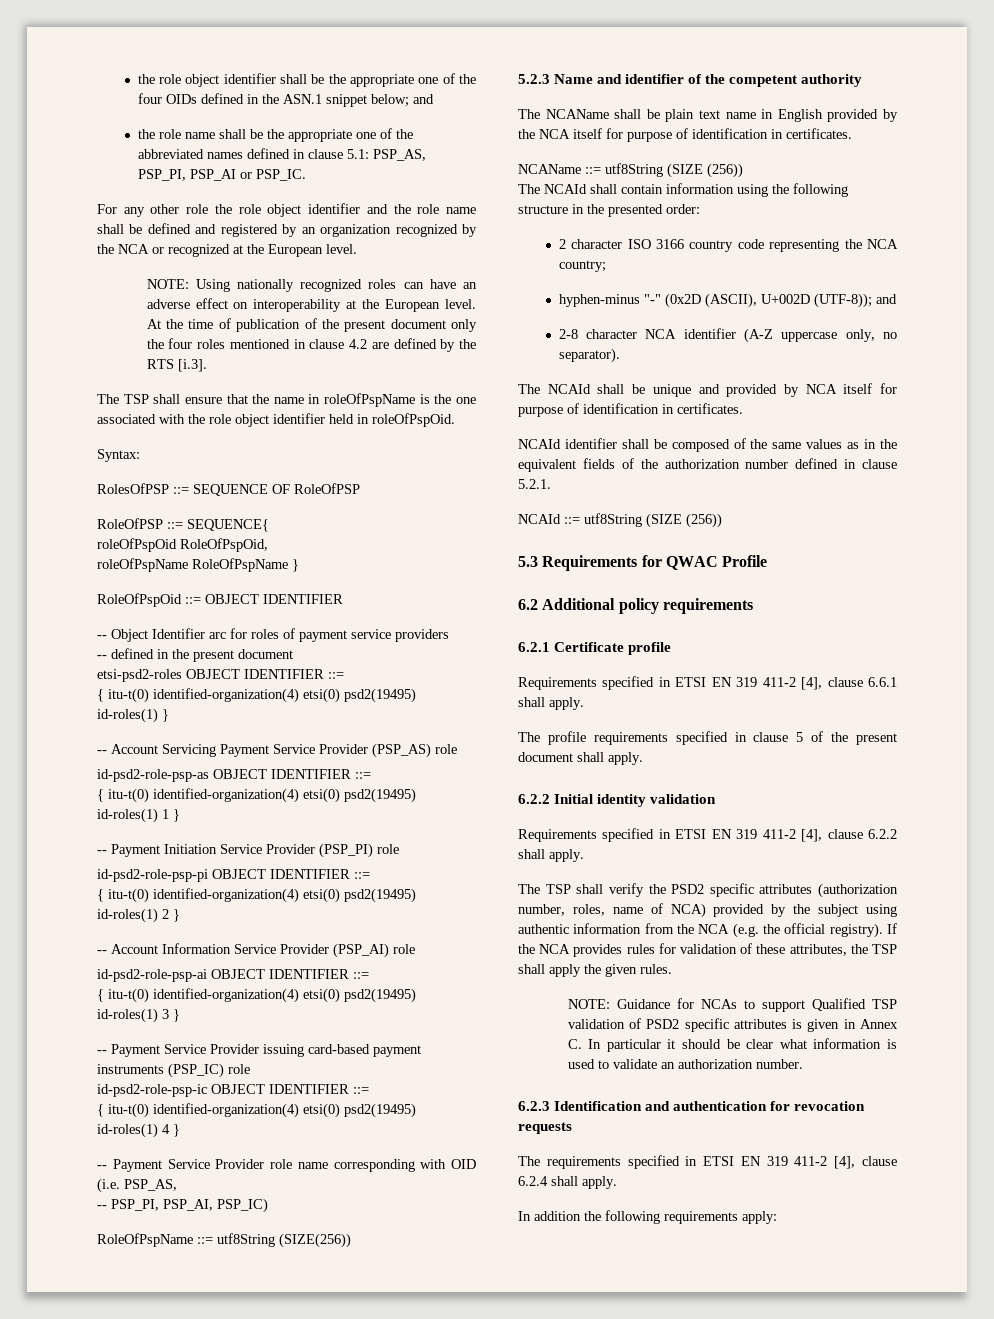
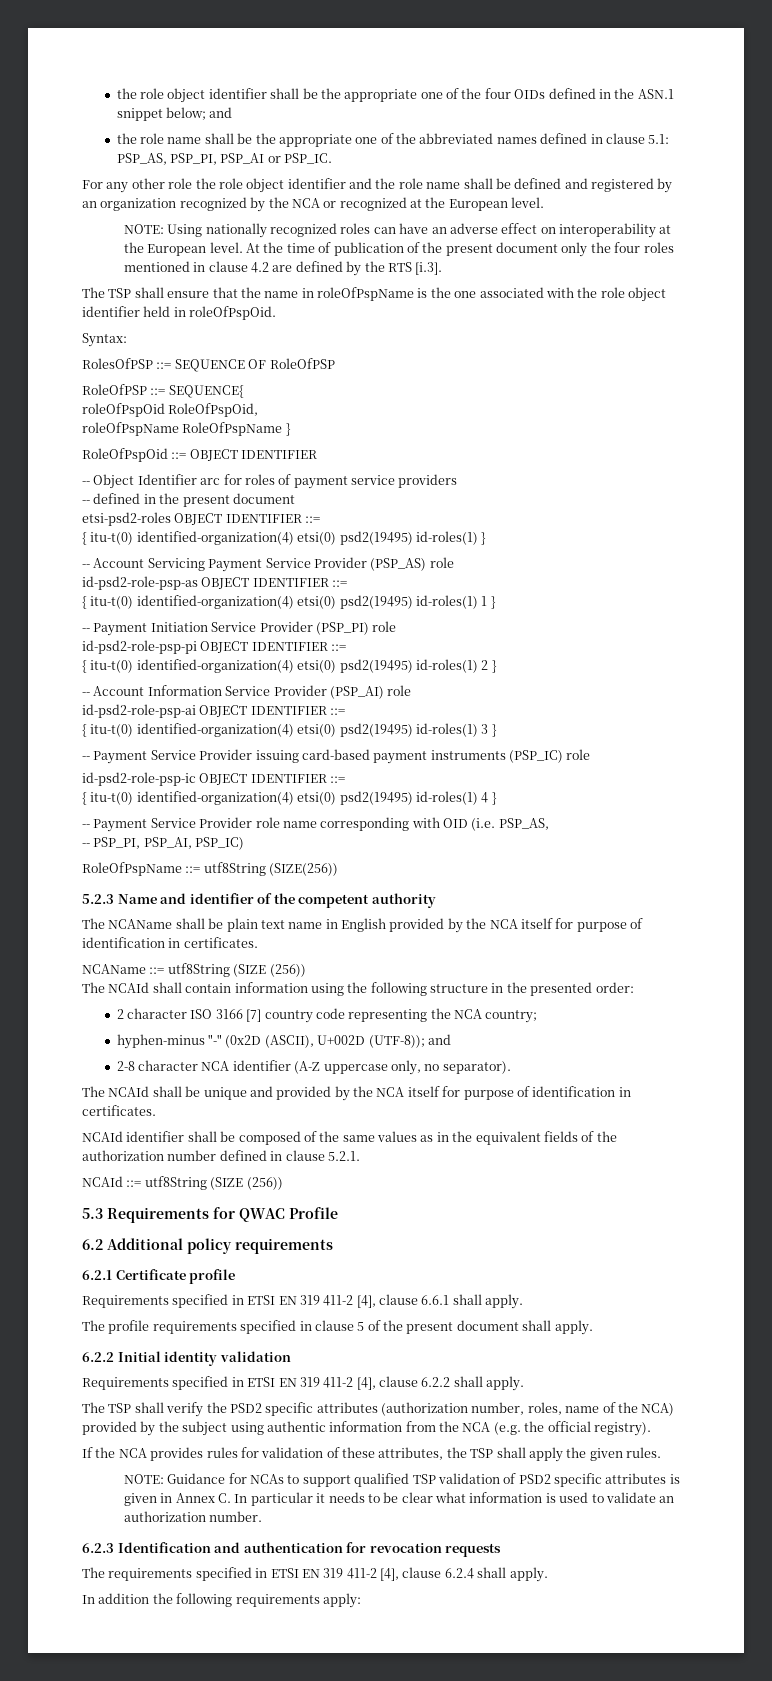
- 2 character ISO 3166 country code representing the NCA country;
+ 2 character ISO 3166 [7] country code representing the NCA country;
- The NCAId shall be unique and provided by NCA itself for purpose of identification in certificates.
+ The NCAId shall be unique and provided by the NCA itself for purpose of identification in certificates.
- The TSP shall verify the PSD2 specific attributes (authorization number, roles, name of NCA) provided by the subject using authentic information from the NCA (e.g. the official registry). If the NCA provides rules for validation of these attributes, the TSP shall apply the given rules.
+ The TSP shall verify the PSD2 specific attributes (authorization number, roles, name of the NCA) provided by the subject using authentic information from the NCA (e.g. the official registry).
+ If the NCA provides rules for validation of these attributes, the TSP shall apply the given rules.
- NOTE: Guidance for NCAs to support Qualified TSP validation of PSD2 specific attributes is given in Annex C. In particular it should be clear what information is used to validate an authorization number.
+ NOTE: Guidance for NCAs to support qualified TSP validation of PSD2 specific attributes is given in Annex C. In particular it needs to be clear what information is used to validate an authorization number.

